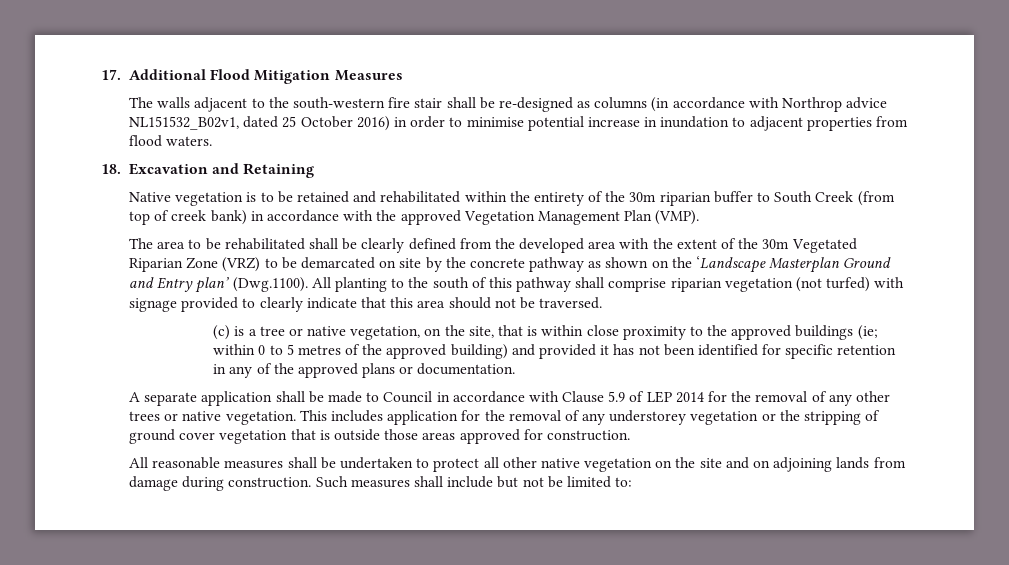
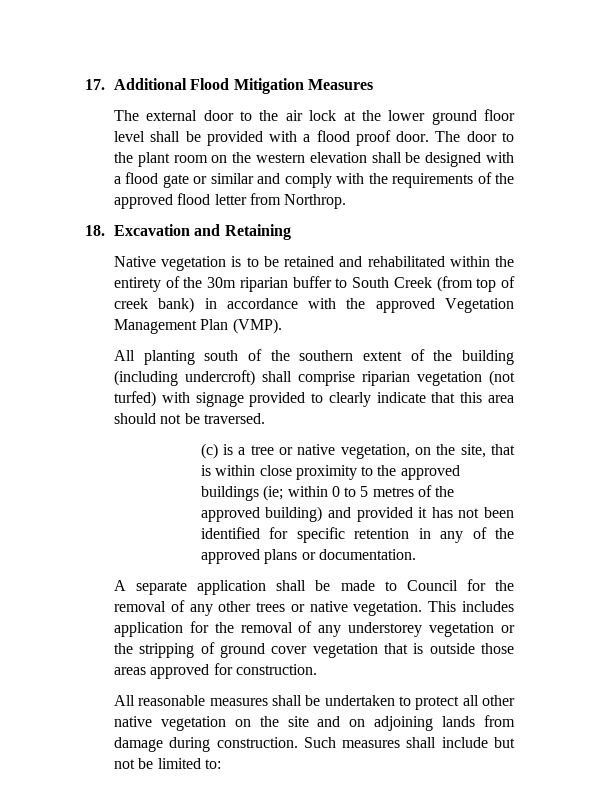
- The walls adjacent to the south-western fire stair shall be re-designed as columns (in accordance with Northrop advice NL151532_B02v1, dated 25 October 2016) in order to minimise potential increase in inundation to adjacent properties from flood waters.
+ The external door to the air lock at the lower ground floor level shall be provided with a flood proof door. The door to the plant room on the western elevation shall be designed with a flood gate or similar and comply with the requirements of the approved flood letter from Northrop.
- The area to be rehabilitated shall be clearly defined from the developed area with the extent of the 30m Vegetated Riparian Zone (VRZ) to be demarcated on site by the concrete pathway as shown on the ‘Landscape Masterplan Ground and Entry plan’ (Dwg.1100). All planting to the south of this pathway shall comprise riparian vegetation (not turfed) with signage provided to clearly indicate that this area should not be traversed.
+ All planting south of the southern extent of the building (including undercroft) shall comprise riparian vegetation (not turfed) with signage provided to clearly indicate that this area should not be traversed.
- A separate application shall be made to Council in accordance with Clause 5.9 of LEP 2014 for the removal of any other trees or native vegetation.
+ A separate application shall be made to Council for the removal of any other trees or native vegetation.

